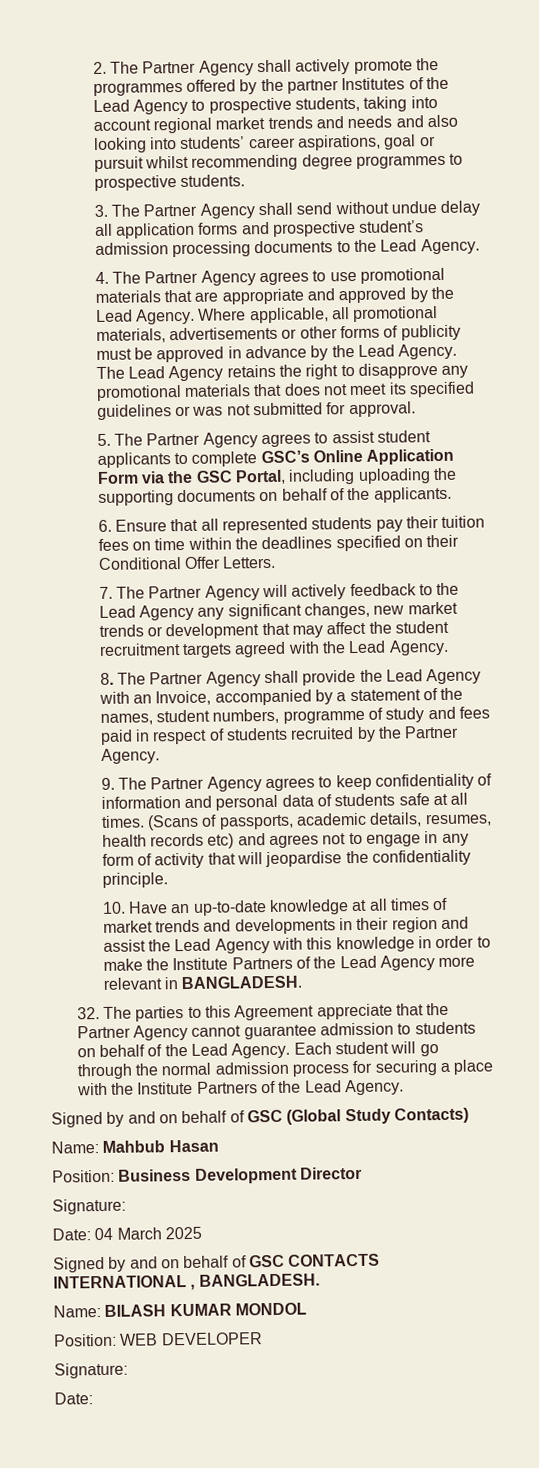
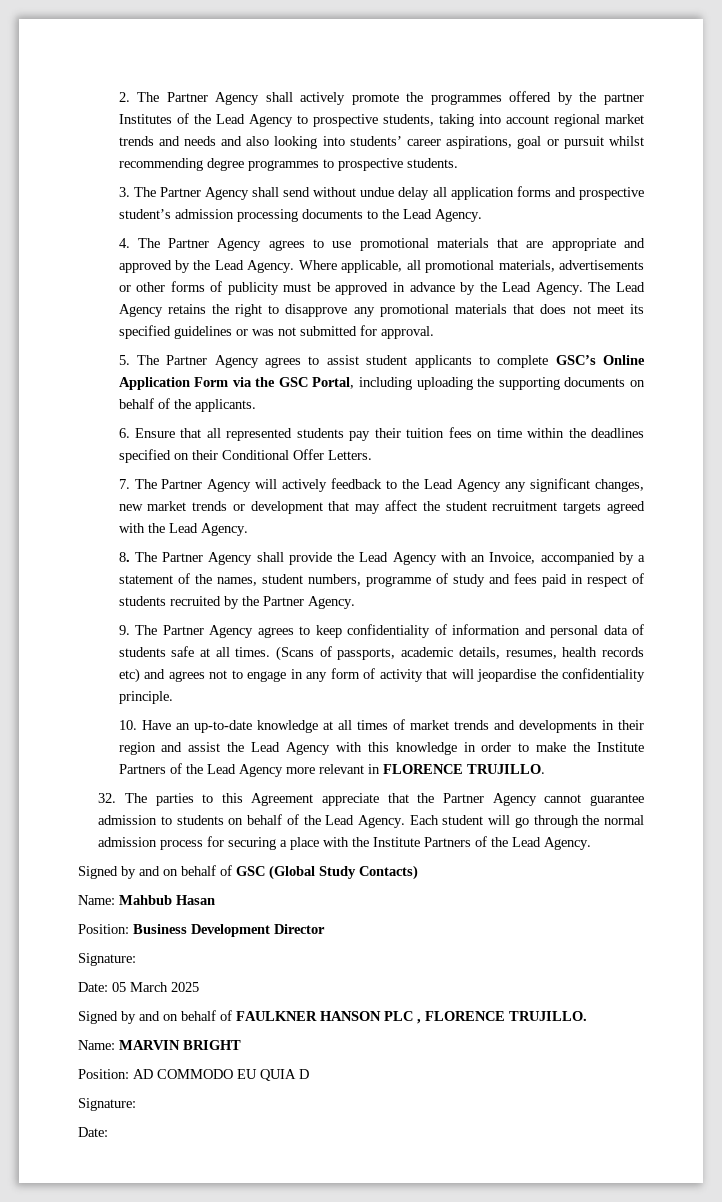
- 10. Have an up-to-date knowledge at all times of market trends and developments in their region and assist the Lead Agency with this knowledge in order to make the Institute Partners of the Lead Agency more relevant in BANGLADESH.
+ 10. Have an up-to-date knowledge at all times of market trends and developments in their region and assist the Lead Agency with this knowledge in order to make the Institute Partners of the Lead Agency more relevant in FLORENCE TRUJILLO.
- Date: 04 March 2025
+ Date: 05 March 2025
- Signed by and on behalf of GSC CONTACTS INTERNATIONAL , BANGLADESH.
- Name: BILASH KUMAR MONDOL
- Position: WEB DEVELOPER
+ Signed by and on behalf of FAULKNER HANSON PLC , FLORENCE TRUJILLO.
+ Name: MARVIN BRIGHT
+ Position: AD COMMODO EU QUIA D

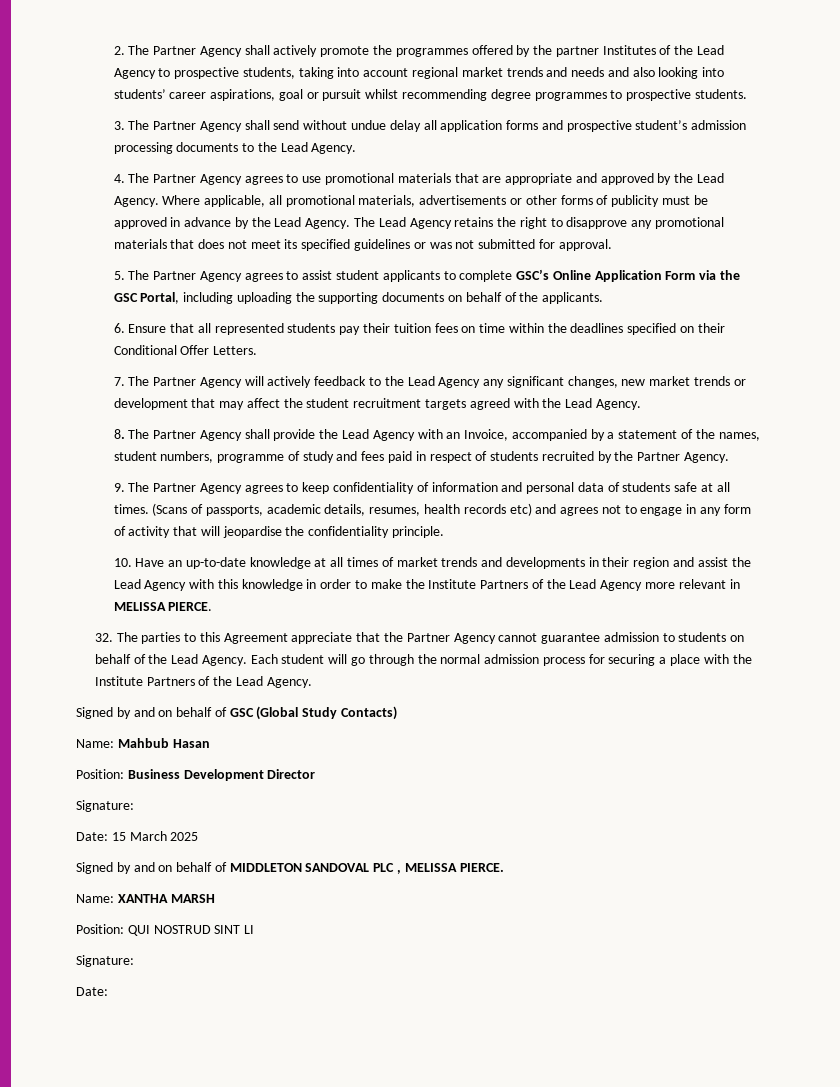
- 10. Have an up-to-date knowledge at all times of market trends and developments in their region and assist the Lead Agency with this knowledge in order to make the Institute Partners of the Lead Agency more relevant in FLORENCE TRUJILLO.
+ 10. Have an up-to-date knowledge at all times of market trends and developments in their region and assist the Lead Agency with this knowledge in order to make the Institute Partners of the Lead Agency more relevant in MELISSA PIERCE.
- Date: 05 March 2025
+ Date: 15 March 2025
- Signed by and on behalf of FAULKNER HANSON PLC , FLORENCE TRUJILLO.
- Name: MARVIN BRIGHT
- Position: AD COMMODO EU QUIA D
+ Signed by and on behalf of MIDDLETON SANDOVAL PLC , MELISSA PIERCE.
+ Name: XANTHA MARSH
+ Position: QUI NOSTRUD SINT LI

